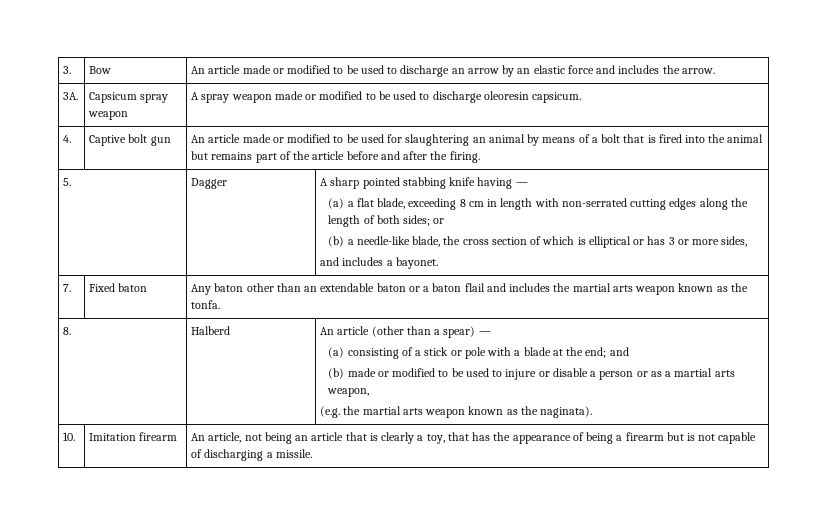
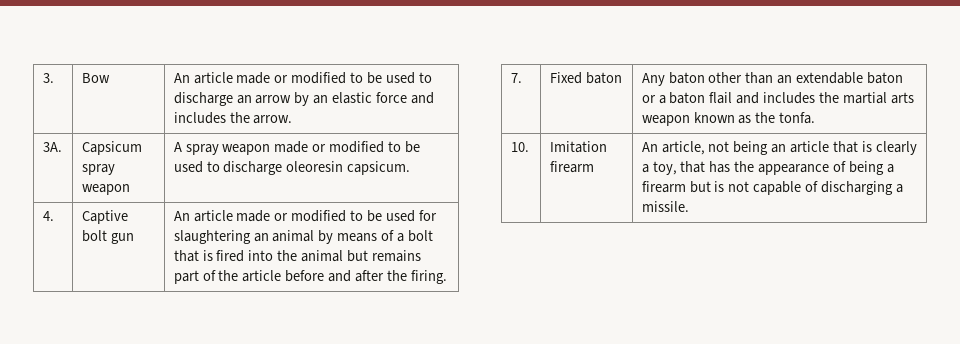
- 5. | Dagger | A sharp pointed stabbing knife having —
- (a) a flat blade, exceeding 8 cm in length with non-serrated cutting edges along the length of both sides; or
- (b) a needle-like blade, the cross section of which is elliptical or has 3 or more sides,
- and includes a bayonet.
- 8. | Halberd | An article (other than a spear) —
- (a) consisting of a stick or pole with a blade at the end; and
- (b) made or modified to be used to injure or disable a person or as a martial arts weapon,
- (e.g. the martial arts weapon known as the naginata).

